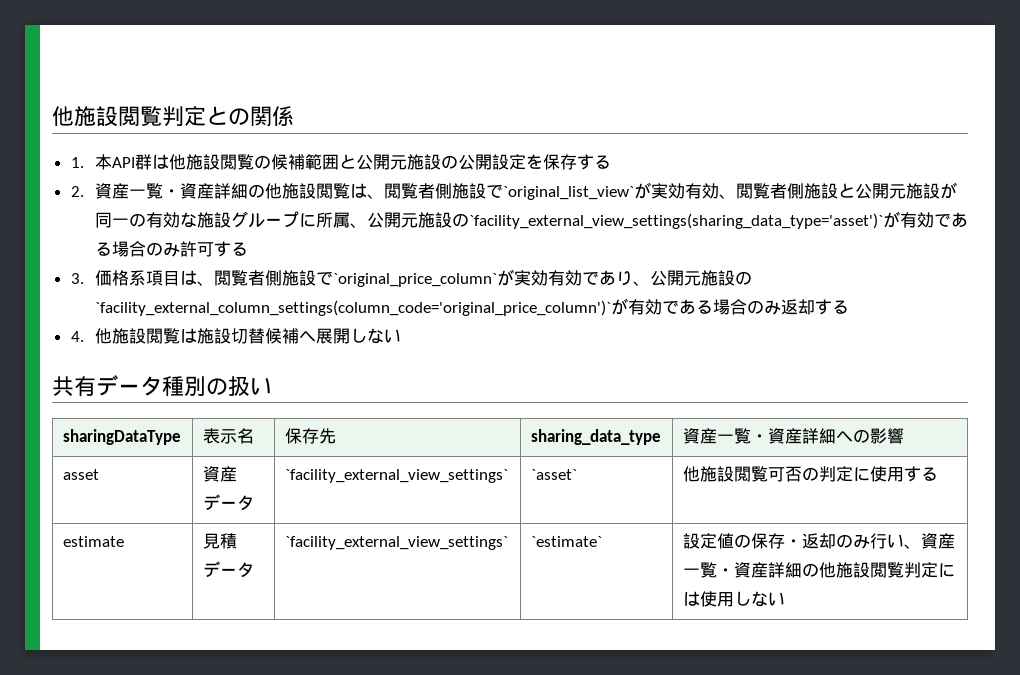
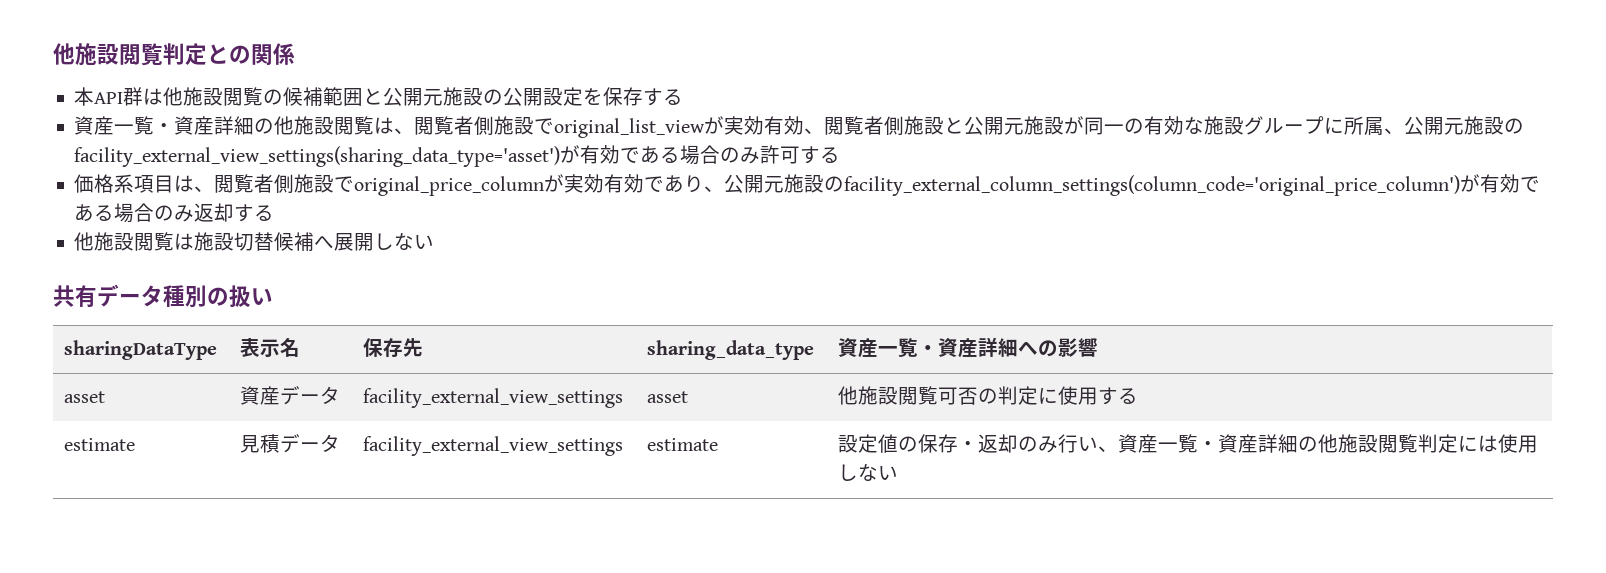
- 1.本API群は他施設閲覧の候補範囲と公開元施設の公開設定を保存する
+ 本API群は他施設閲覧の候補範囲と公開元施設の公開設定を保存する
- 2.資産一覧・資産詳細の他施設閲覧は、閲覧者側施設で`original_list_view`が実効有効、閲覧者側施設と公開元施設が同一の有効な施設グループに所属、公開元施設の`facility_external_view_settings(sharing_data_type='asset')`が有効である場合のみ許可する
+ 資産一覧・資産詳細の他施設閲覧は、閲覧者側施設でoriginal_list_viewが実効有効、閲覧者側施設と公開元施設が同一の有効な施設グループに所属、公開元施設のfacility_external_view_settings(sharing_data_type='asset')が有効である場合のみ許可する
- 3.価格系項目は、閲覧者側施設で`original_price_column`が実効有効であり、公開元施設の`facility_external_column_settings(column_code='original_price_column')`が有効である場合のみ返却する
+ 価格系項目は、閲覧者側施設でoriginal_price_columnが実効有効であり、公開元施設のfacility_external_column_settings(column_code='original_price_column')が有効である場合のみ返却する
- 4.他施設閲覧は施設切替候補へ展開しない
+ 他施設閲覧は施設切替候補へ展開しない
- asset | 資産データ | `facility_external_view_settings` | `asset` | 他施設閲覧可否の判定に使用する
+ asset | 資産データ | facility_external_view_settings | asset | 他施設閲覧可否の判定に使用する
- estimate | 見積データ | `facility_external_view_settings` | `estimate` | 設定値の保存・返却のみ行い、資産一覧・資産詳細の他施設閲覧判定には使用しない
+ estimate | 見積データ | facility_external_view_settings | estimate | 設定値の保存・返却のみ行い、資産一覧・資産詳細の他施設閲覧判定には使用しない

